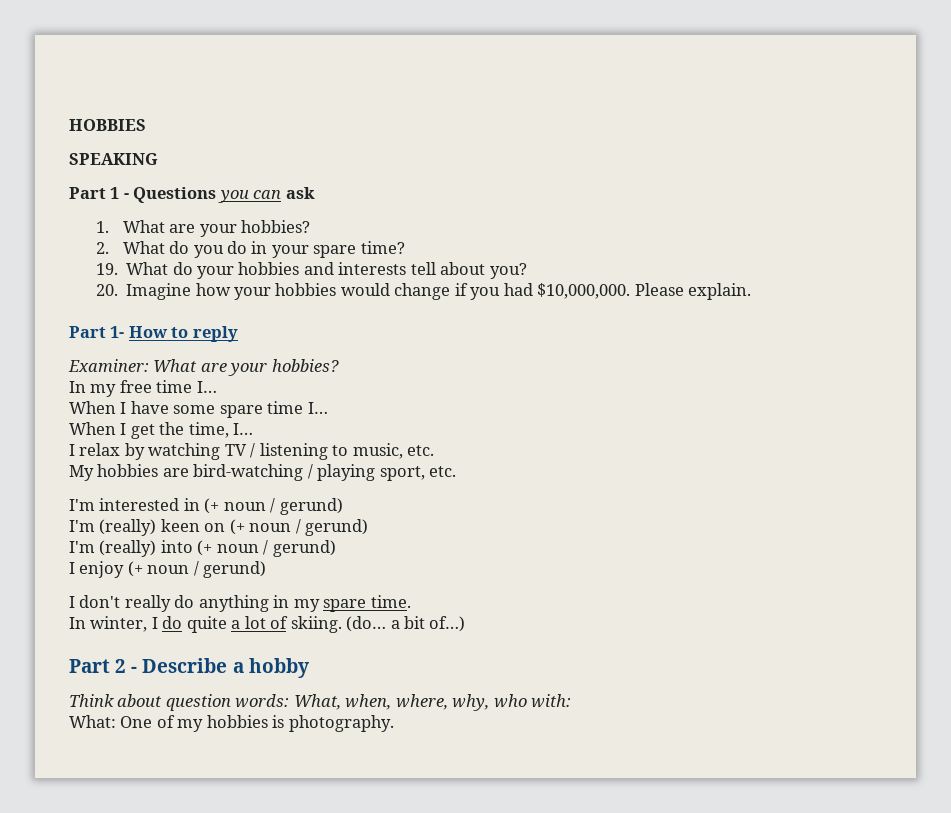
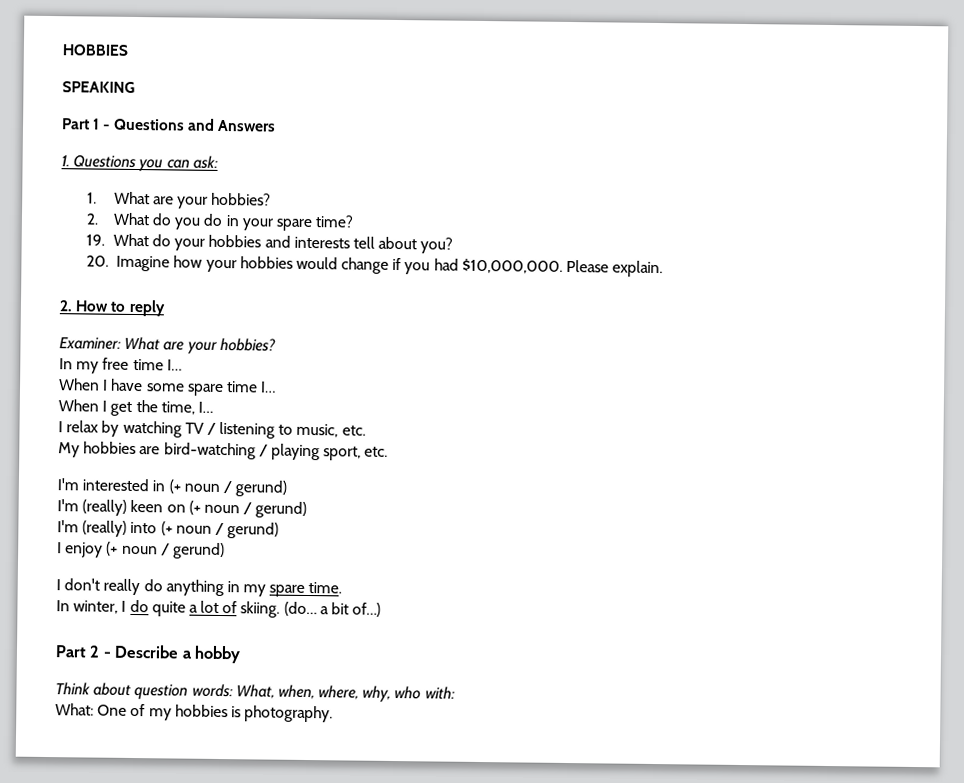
- Part 1 - Questions you can ask
+ Part 1 - Questions and Answers
+ 1. Questions you can ask:
- Part 1- How to reply
+ 2. How to reply

